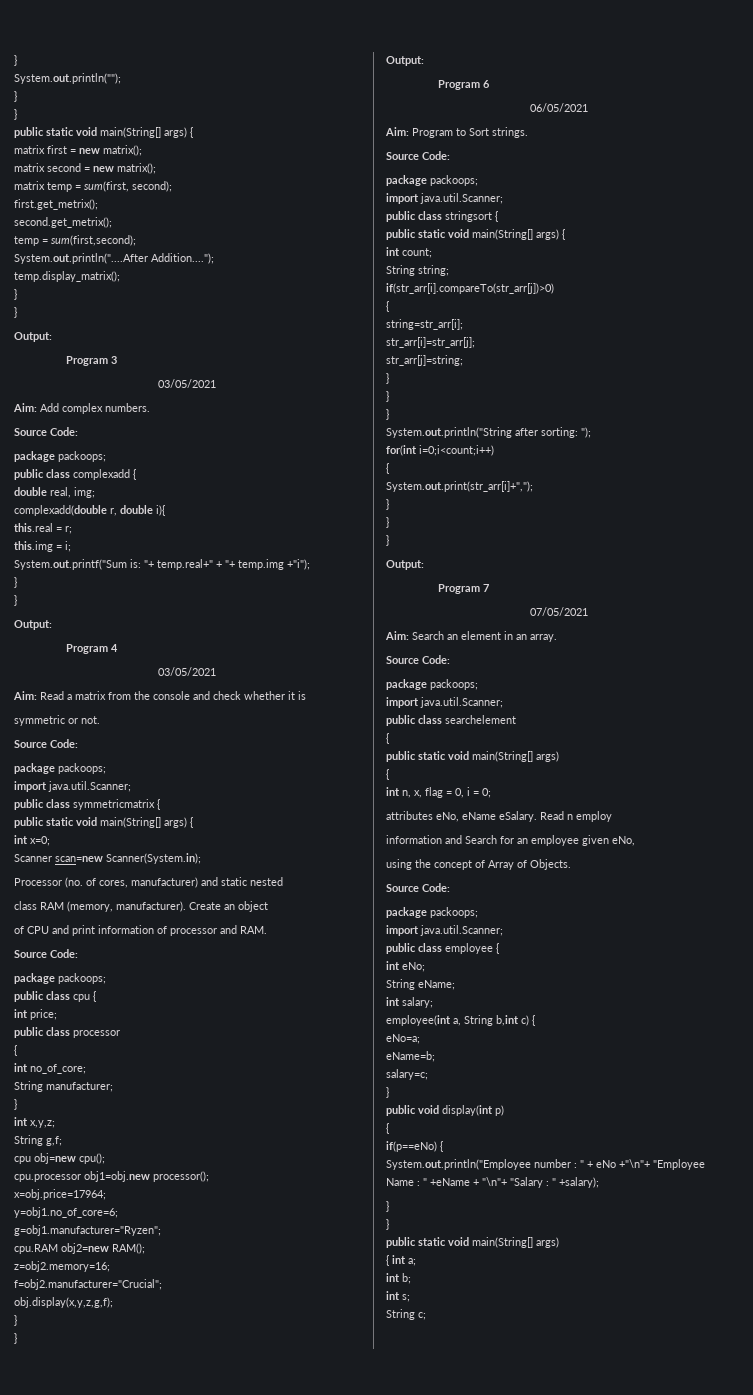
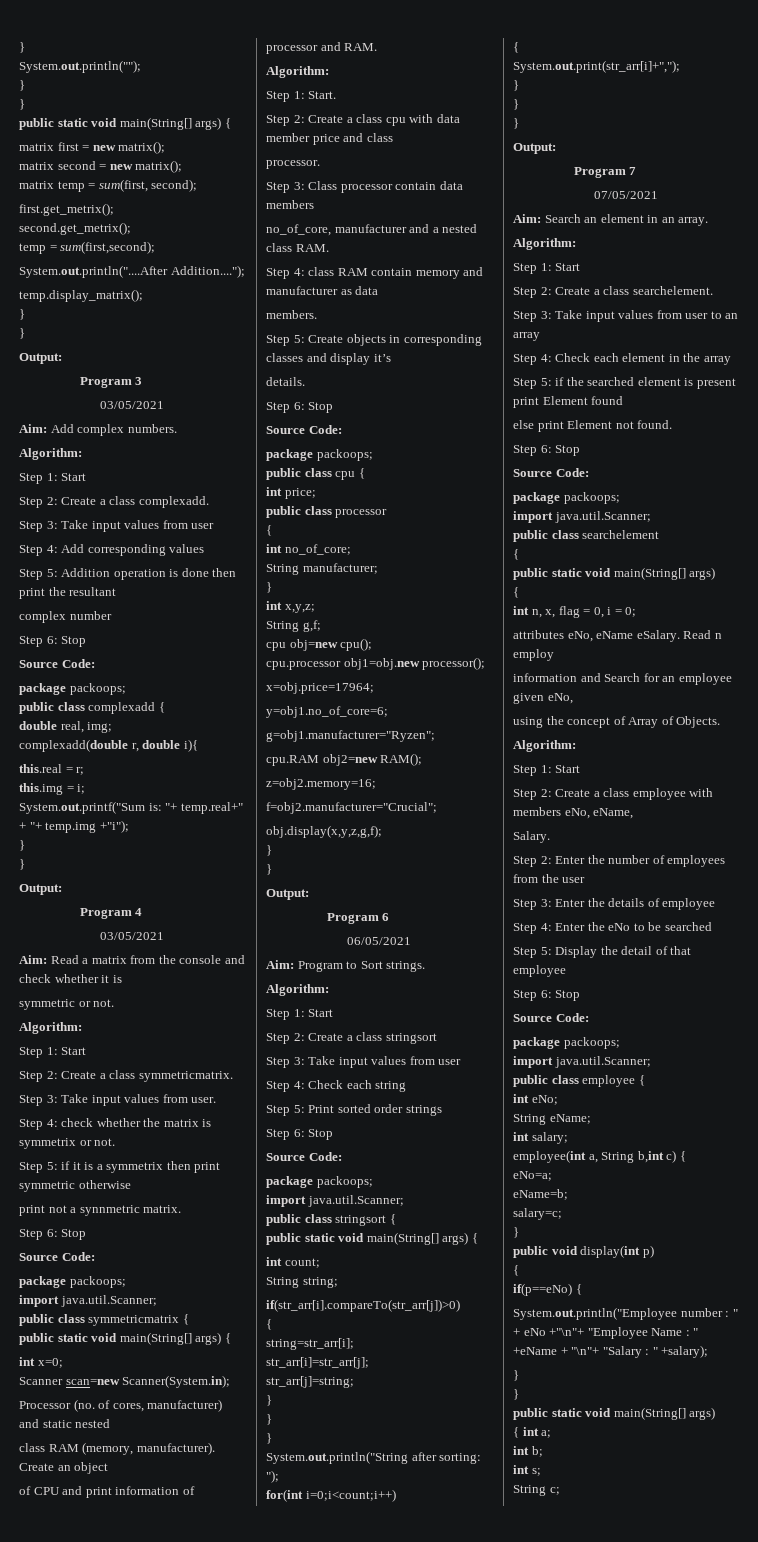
  Aim: Add complex numbers.
+ Algorithm:
+ Step 1: Start
+ Step 2: Create a class complexadd.
+ Step 3: Take input values from user
+ Step 4: Add corresponding values
+ Step 5: Addition operation is done then print the resultant
+ complex number
+ Step 6: Stop
  symmetric or not.
+ Algorithm:
+ Step 1: Start
+ Step 2: Create a class symmetricmatrix.
+ Step 3: Take input values from user.
+ Step 4: check whether the matrix is symmetrix or not.
+ Step 5: if it is a symmetrix then print symmetric otherwise
+ print not a synnmetric matrix.
+ Step 6: Stop
  of CPU and print information of processor and RAM.
+ Algorithm:
+ Step 1: Start.
+ Step 2: Create a class cpu with data member price and class
+ processor.
+ Step 3: Class processor contain data members
+ no_of_core, manufacturer and a nested class RAM.
+ Step 4: class RAM contain memory and manufacturer as data
+ members.
+ Step 5: Create objects in corresponding classes and display it’s
+ details.
+ Step 6: Stop
  Aim: Program to Sort strings.
+ Algorithm:
+ Step 1: Start
+ Step 2: Create a class stringsort
+ Step 3: Take input values from user
+ Step 4: Check each string
+ Step 5: Print sorted order strings
+ Step 6: Stop
  Aim: Search an element in an array.
+ Algorithm:
+ Step 1: Start
+ Step 2: Create a class searchelement.
+ Step 3: Take input values from user to an array
+ Step 4: Check each element in the array
+ Step 5: if the searched element is present print Element found
+ else print Element not found.
+ Step 6: Stop
  using the concept of Array of Objects.
+ Algorithm:
+ Step 1: Start
+ Step 2: Create a class employee with members eNo, eName,
+ Salary.
+ Step 2: Enter the number of employees from the user
+ Step 3: Enter the details of employee
+ Step 4: Enter the eNo to be searched
+ Step 5: Display the detail of that employee
+ Step 6: Stop

